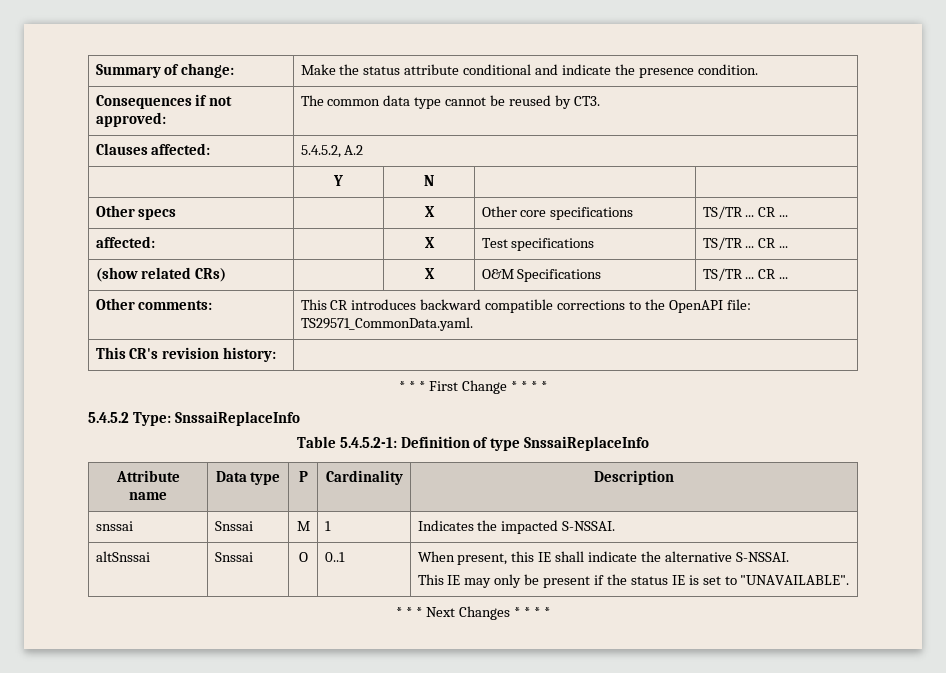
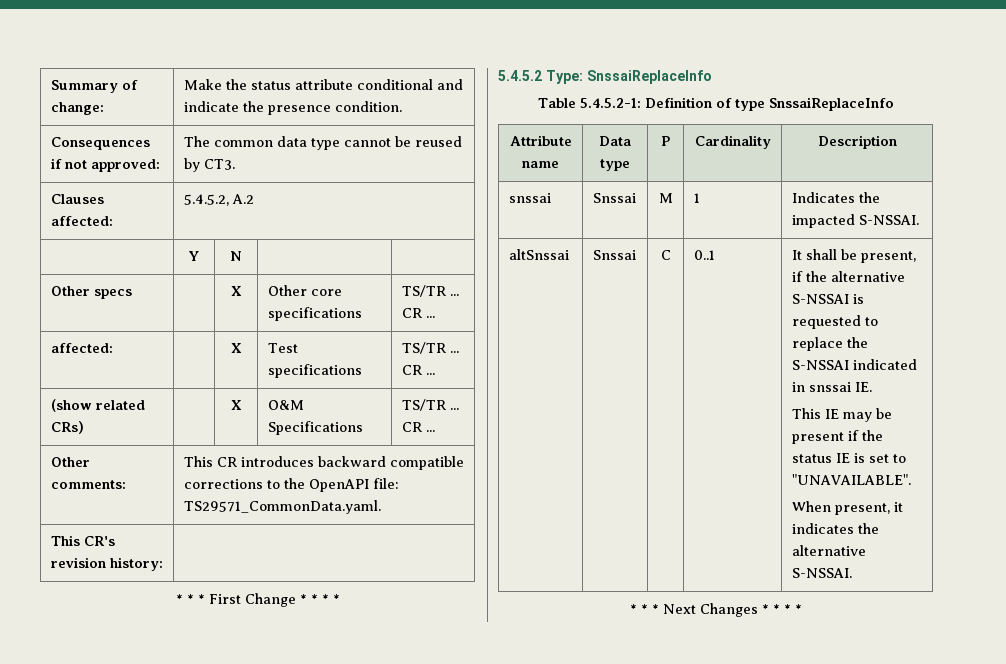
- O
+ C
- When present, this IE shall indicate the alternative S-NSSAI.
+ It shall be present, if the alternative S-NSSAI is requested to replace the S-NSSAI indicated in snssai IE.
- This IE may only be present if the status IE is set to "UNAVAILABLE".
+ This IE may be present if the status IE is set to "UNAVAILABLE".
+ When present, it indicates the alternative S-NSSAI.

